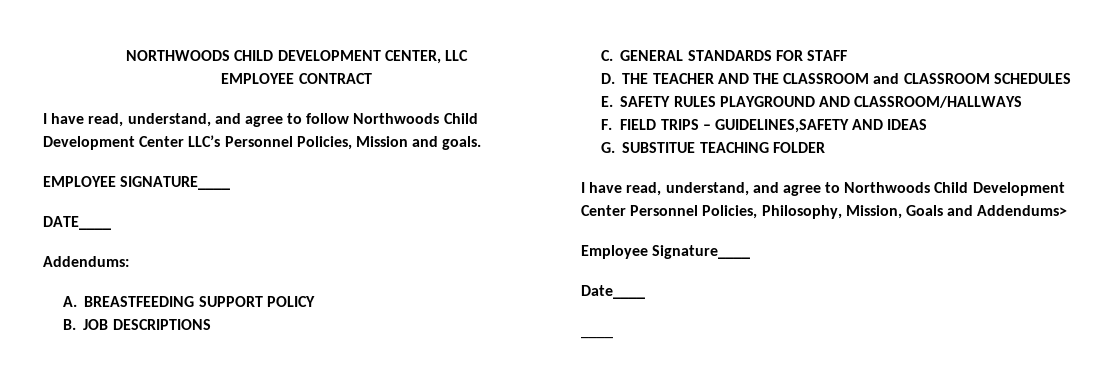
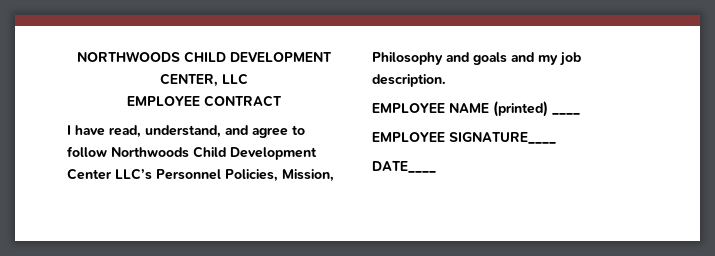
- I have read, understand, and agree to follow Northwoods Child Development Center LLC’s Personnel Policies, Mission and goals.
+ I have read, understand, and agree to follow Northwoods Child Development Center LLC’s Personnel Policies, Mission, Philosophy and goals and my job description.
+ EMPLOYEE NAME (printed) ____
  EMPLOYEE SIGNATURE____
  DATE____
- Addendums:
- A. BREASTFEEDING SUPPORT POLICY
- B. JOB DESCRIPTIONS
- C. GENERAL STANDARDS FOR STAFF
- D. THE TEACHER AND THE CLASSROOM and CLASSROOM SCHEDULES
- E. SAFETY RULES PLAYGROUND AND CLASSROOM/HALLWAYS
- F. FIELD TRIPS – GUIDELINES,SAFETY AND IDEAS
- G. SUBSTITUE TEACHING FOLDER
- I have read, understand, and agree to Northwoods Child Development Center Personnel Policies, Philosophy, Mission, Goals and Addendums>
- Employee Signature____
- Date____
- ____

